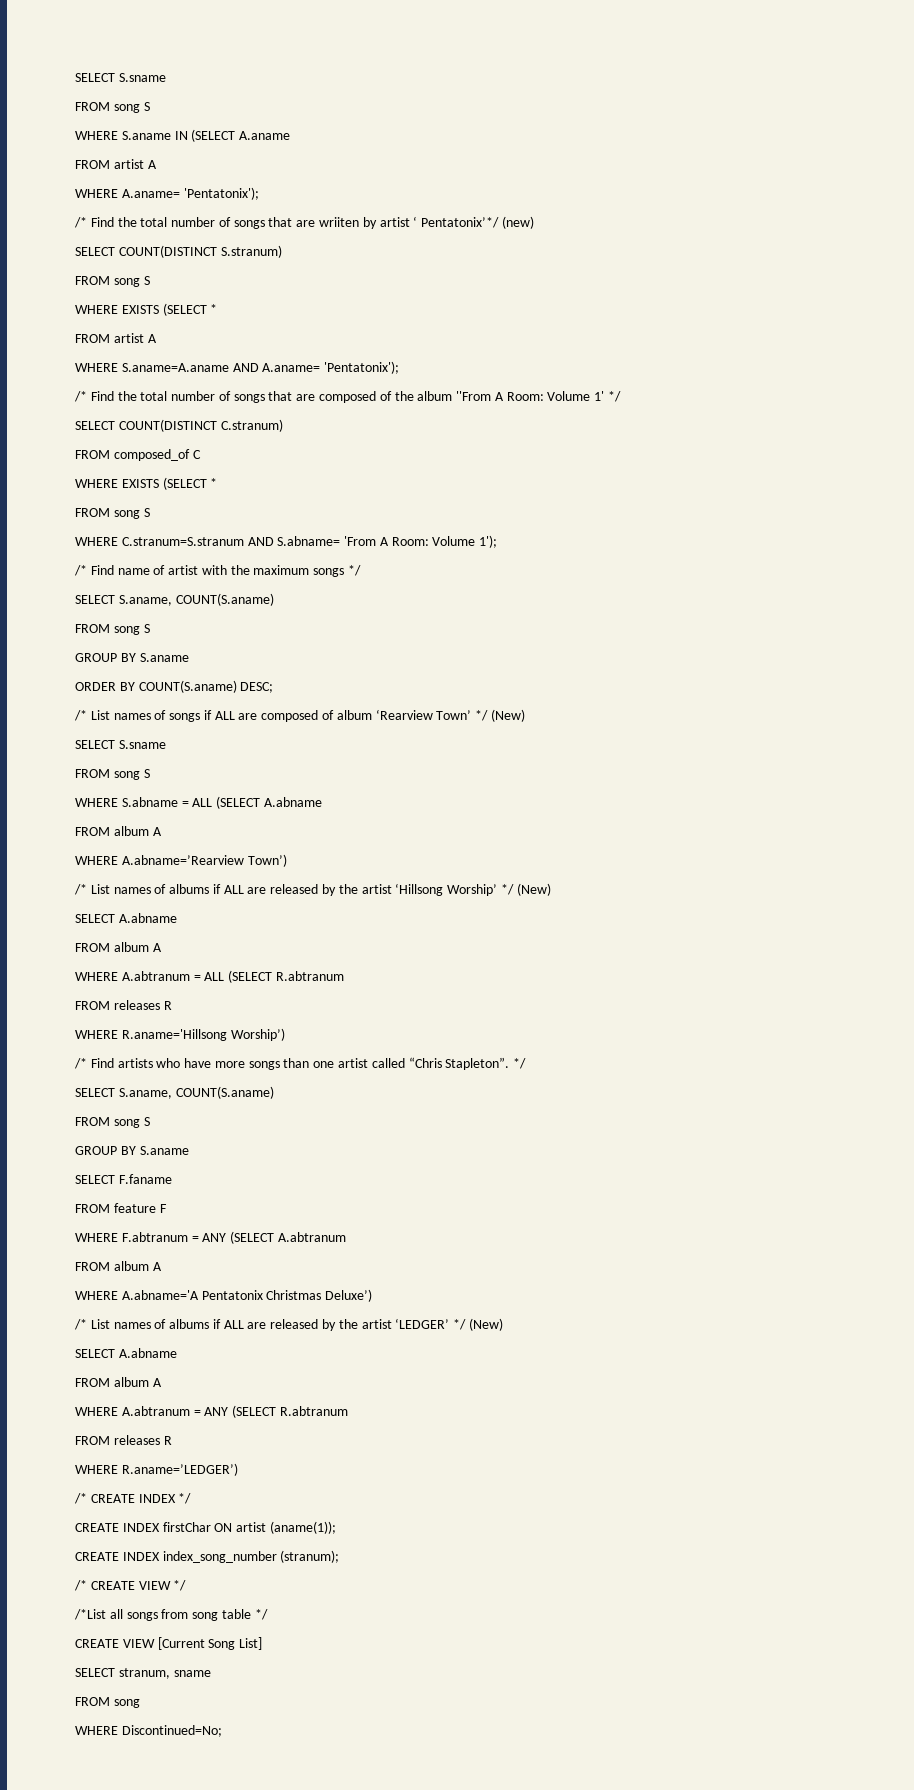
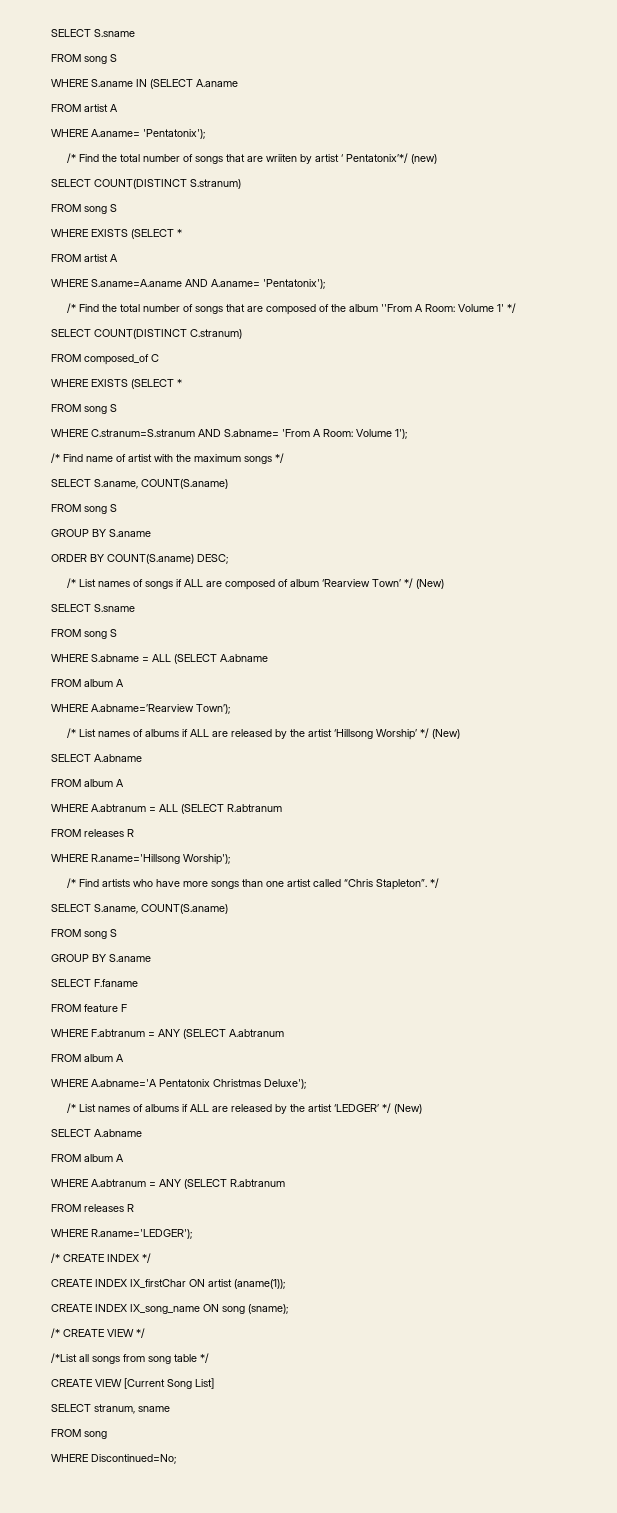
- WHERE A.abname=’Rearview Town’)
+ WHERE A.abname=’Rearview Town’);
- WHERE R.aname='Hillsong Worship’)
+ WHERE R.aname='Hillsong Worship');
- WHERE A.abname='A Pentatonix Christmas Deluxe’)
+ WHERE A.abname='A Pentatonix Christmas Deluxe');
- WHERE R.aname=’LEDGER’)
+ WHERE R.aname='LEDGER');
- CREATE INDEX firstChar ON artist (aname(1));
+ CREATE INDEX IX_firstChar ON artist (aname(1));
- CREATE INDEX index_song_number (stranum);
+ CREATE INDEX IX_song_name ON song (sname);

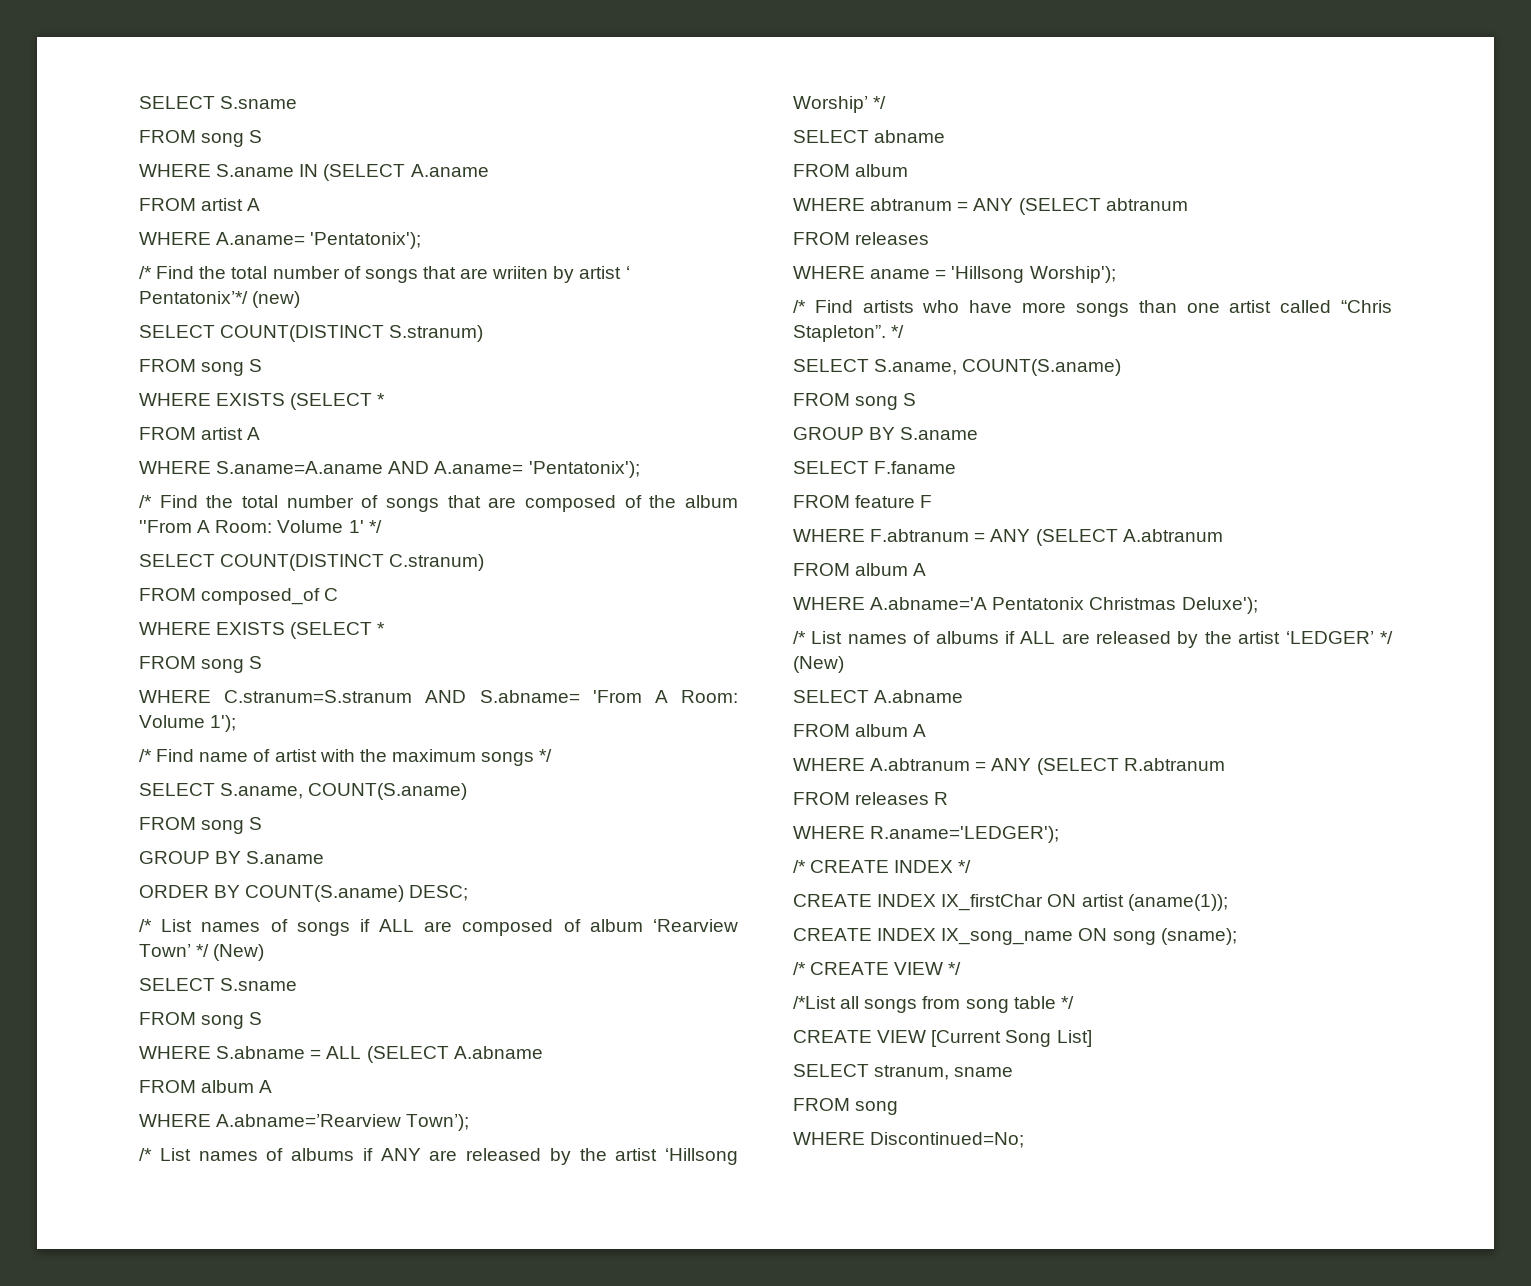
- /* List names of albums if ALL are released by the artist ‘Hillsong Worship’ */ (New)
- SELECT A.abname
- FROM album A
- WHERE A.abtranum = ALL (SELECT R.abtranum
- FROM releases R
- WHERE R.aname='Hillsong Worship');
+ /* List names of albums if ANY are released by the artist ‘Hillsong Worship’ */
+ SELECT abname
+ FROM album
+ WHERE abtranum = ANY (SELECT abtranum
+ FROM releases
+ WHERE aname = 'Hillsong Worship');

